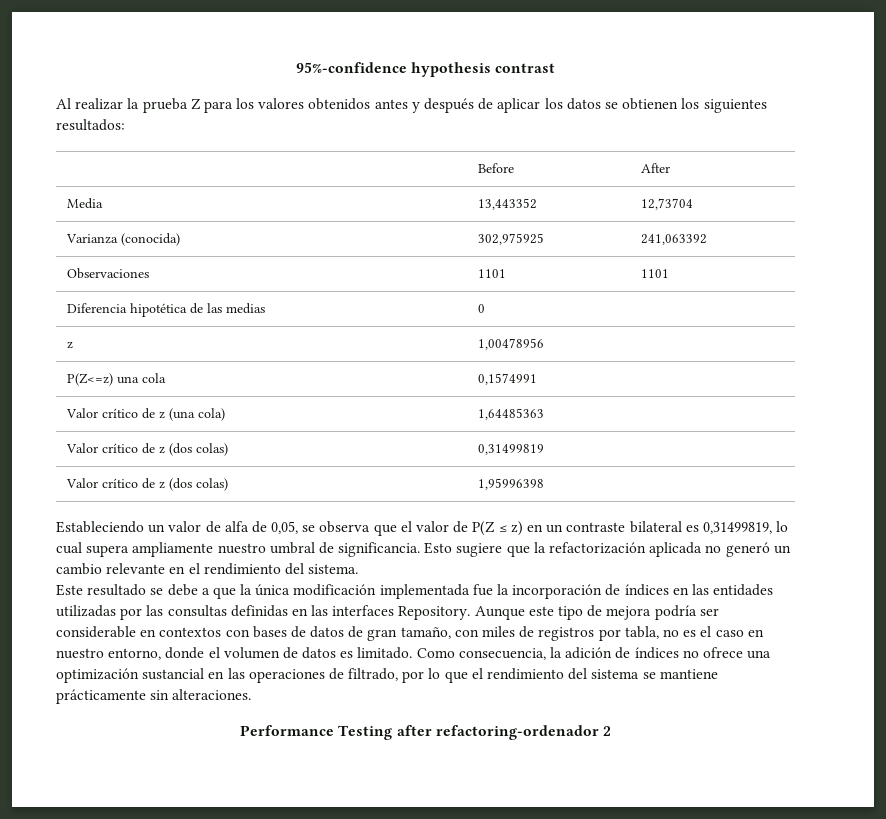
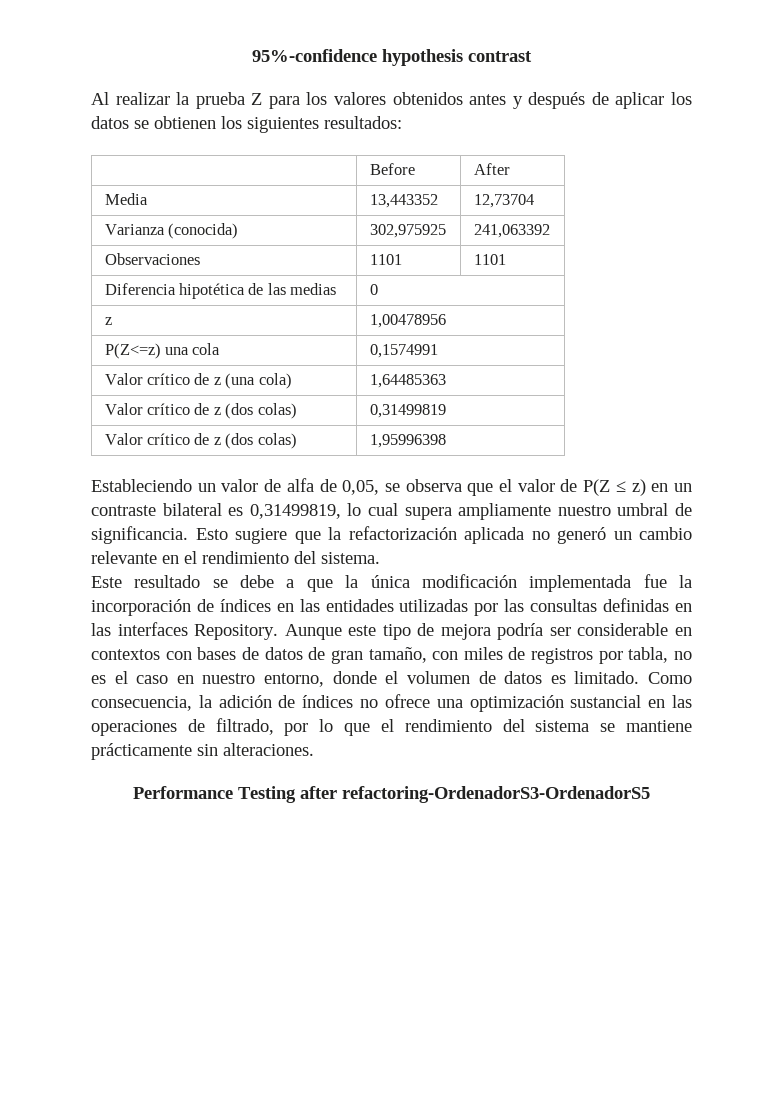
- Performance Testing after refactoring-ordenador 2
+ Performance Testing after refactoring-OrdenadorS3-OrdenadorS5

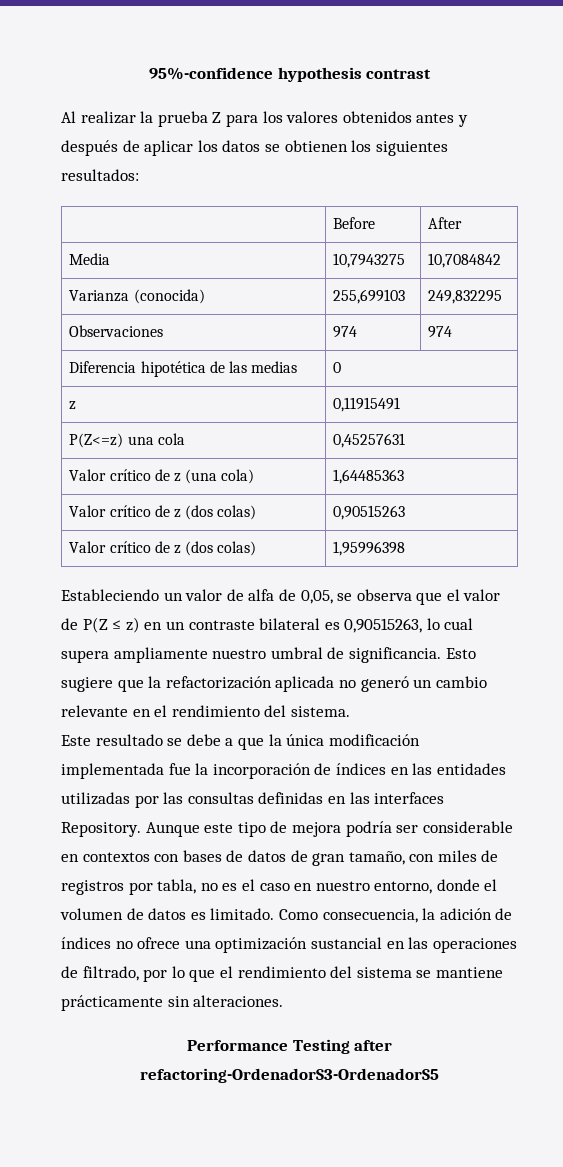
- Media | 13,443352 | 12,73704
+ Media | 10,7943275 | 10,7084842
- Varianza (conocida) | 302,975925 | 241,063392
+ Varianza (conocida) | 255,699103 | 249,832295
- Observaciones | 1101 | 1101
+ Observaciones | 974 | 974
- z | 1,00478956
+ z | 0,11915491
- P(Z<=z) una cola | 0,1574991
+ P(Z<=z) una cola | 0,45257631
- Valor crítico de z (dos colas) | 0,31499819
+ Valor crítico de z (dos colas) | 0,90515263
- Estableciendo un valor de alfa de 0,05, se observa que el valor de P(Z ≤ z) en un contraste bilateral es 0,31499819, lo cual supera ampliamente nuestro umbral de significancia.
+ Estableciendo un valor de alfa de 0,05, se observa que el valor de P(Z ≤ z) en un contraste bilateral es 0,90515263, lo cual supera ampliamente nuestro umbral de significancia.

